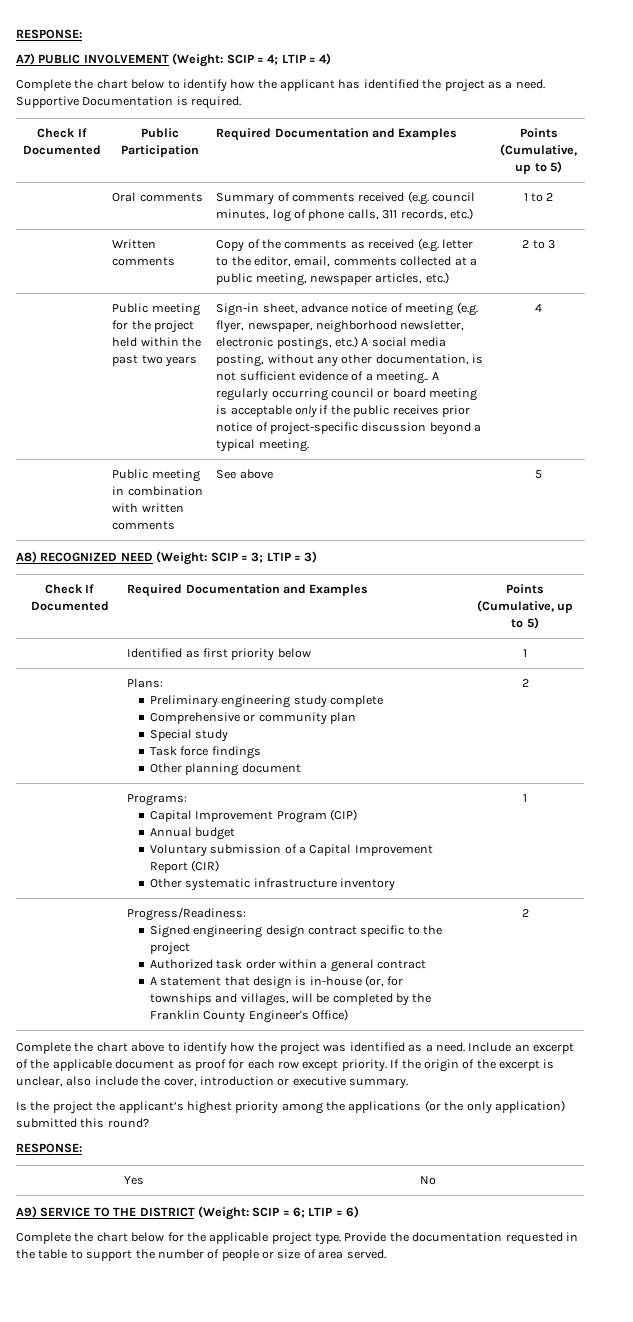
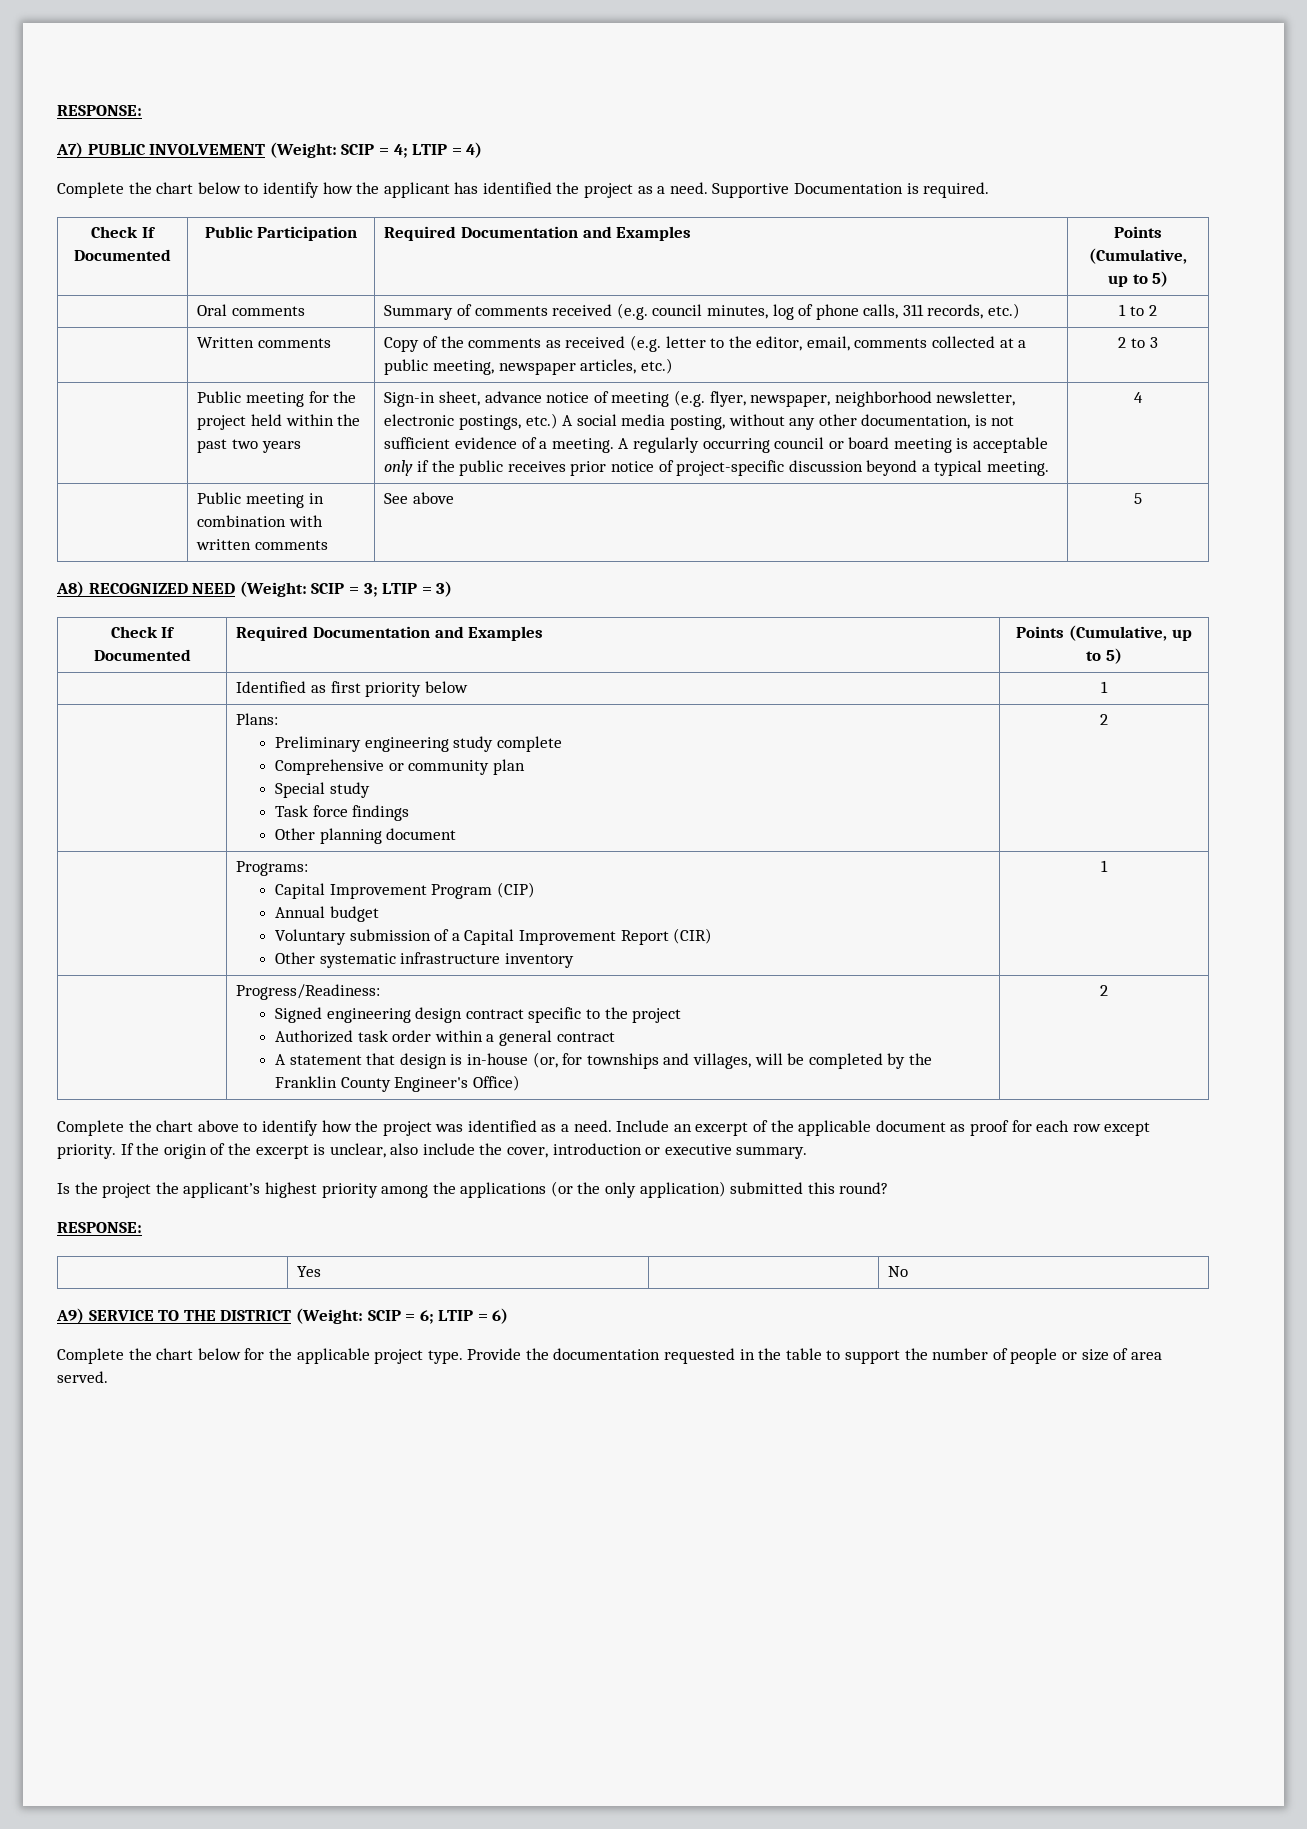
- Sign-in sheet, advance notice of meeting (e.g. flyer, newspaper, neighborhood newsletter, electronic postings, etc.) A social media posting, without any other documentation, is not sufficient evidence of a meeting..
+ Sign-in sheet, advance notice of meeting (e.g. flyer, newspaper, neighborhood newsletter, electronic postings, etc.) A social media posting, without any other documentation, is not sufficient evidence of a meeting.

